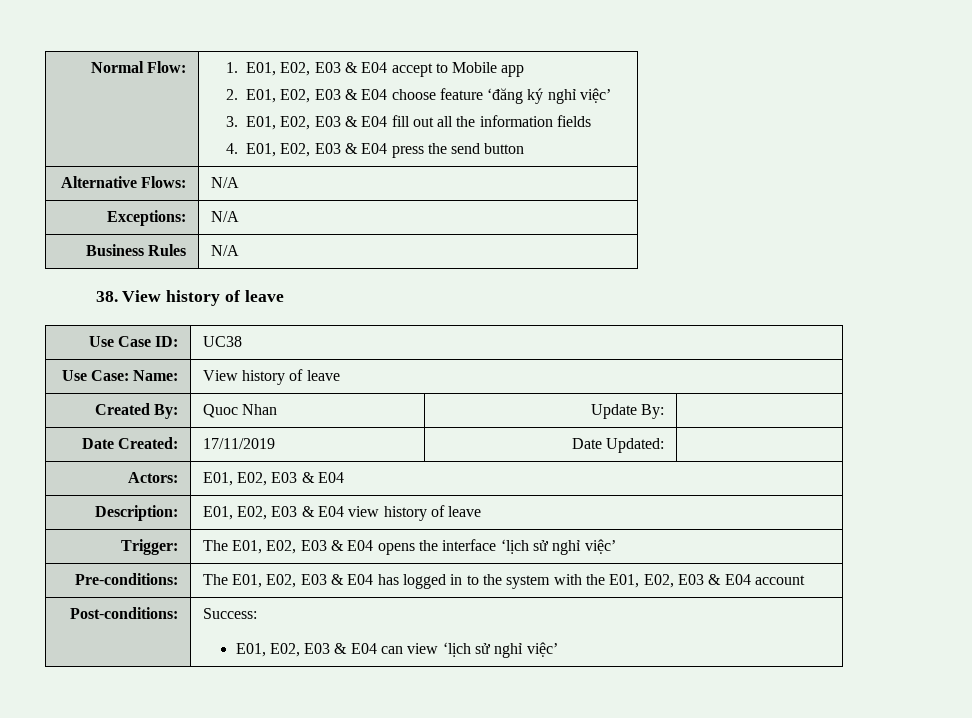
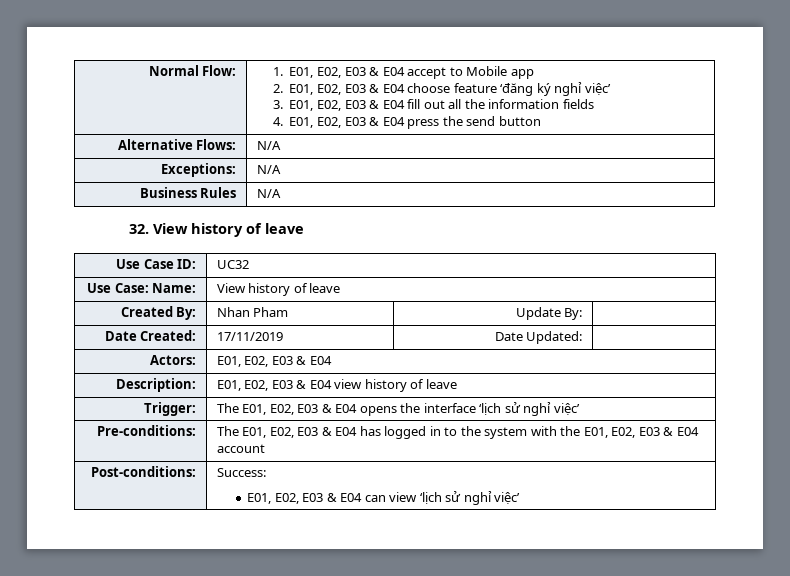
- 38. View history of leave
+ 32. View history of leave
- Use Case ID: | UC38
+ Use Case ID: | UC32
- Created By: | Quoc Nhan | Update By: |
+ Created By: | Nhan Pham | Update By: |

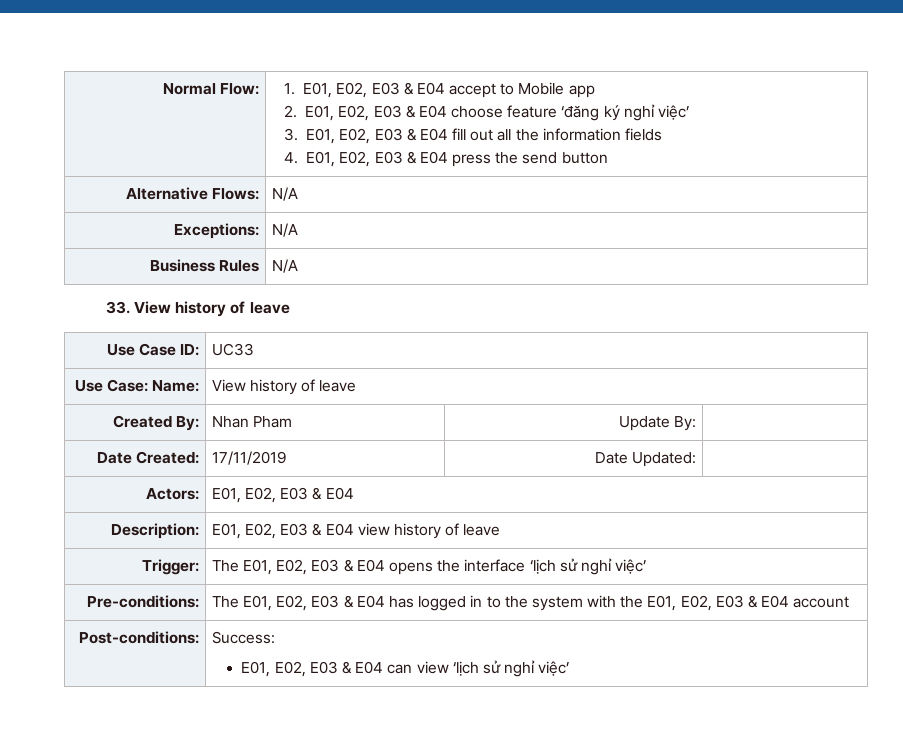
- 32. View history of leave
+ 33. View history of leave
- Use Case ID: | UC32
+ Use Case ID: | UC33

